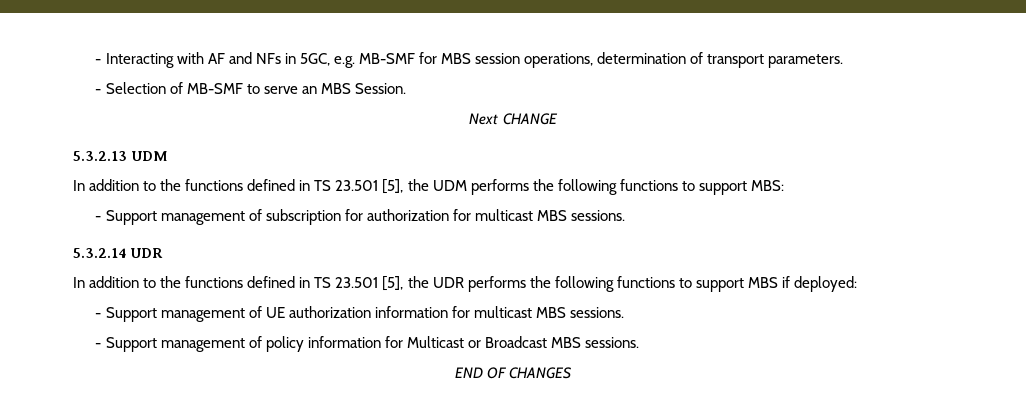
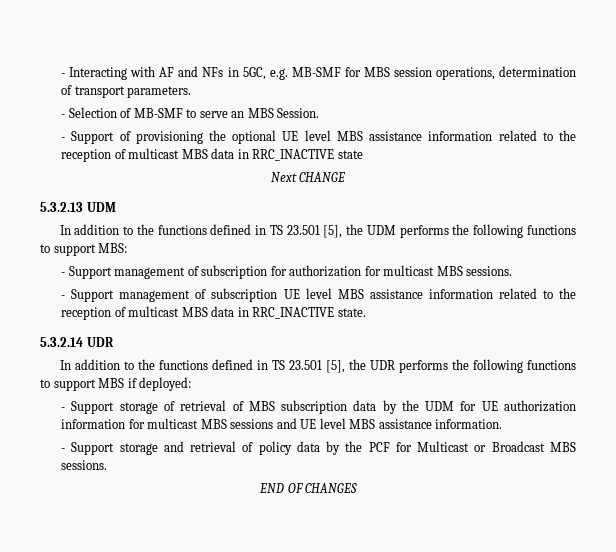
+ - Support of provisioning the optional UE level MBS assistance information related to the reception of multicast MBS data in RRC_INACTIVE state
+ - Support management of subscription UE level MBS assistance information related to the reception of multicast MBS data in RRC_INACTIVE state.
- - Support management of UE authorization information for multicast MBS sessions.
- - Support management of policy information for Multicast or Broadcast MBS sessions.
+ - Support storage of retrieval of MBS subscription data by the UDM for UE authorization information for multicast MBS sessions and UE level MBS assistance information.
+ - Support storage and retrieval of policy data by the PCF for Multicast or Broadcast MBS sessions.

